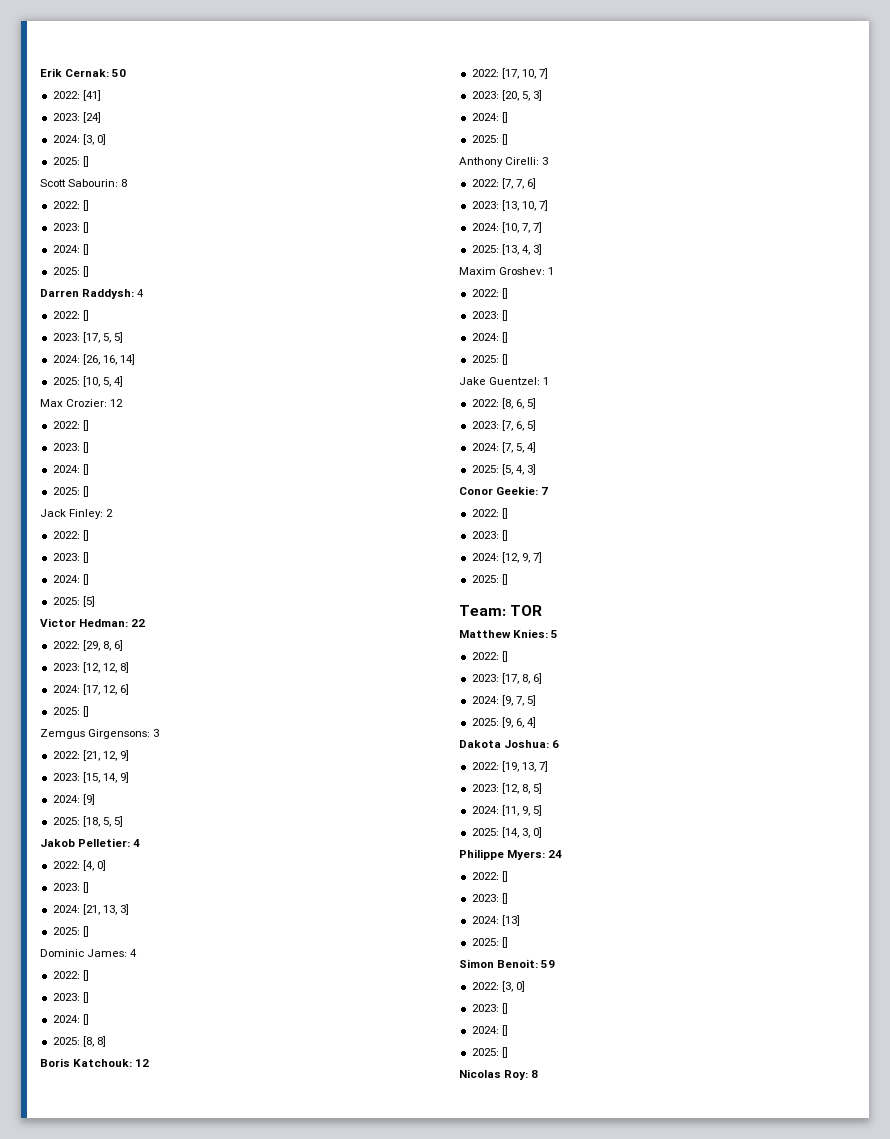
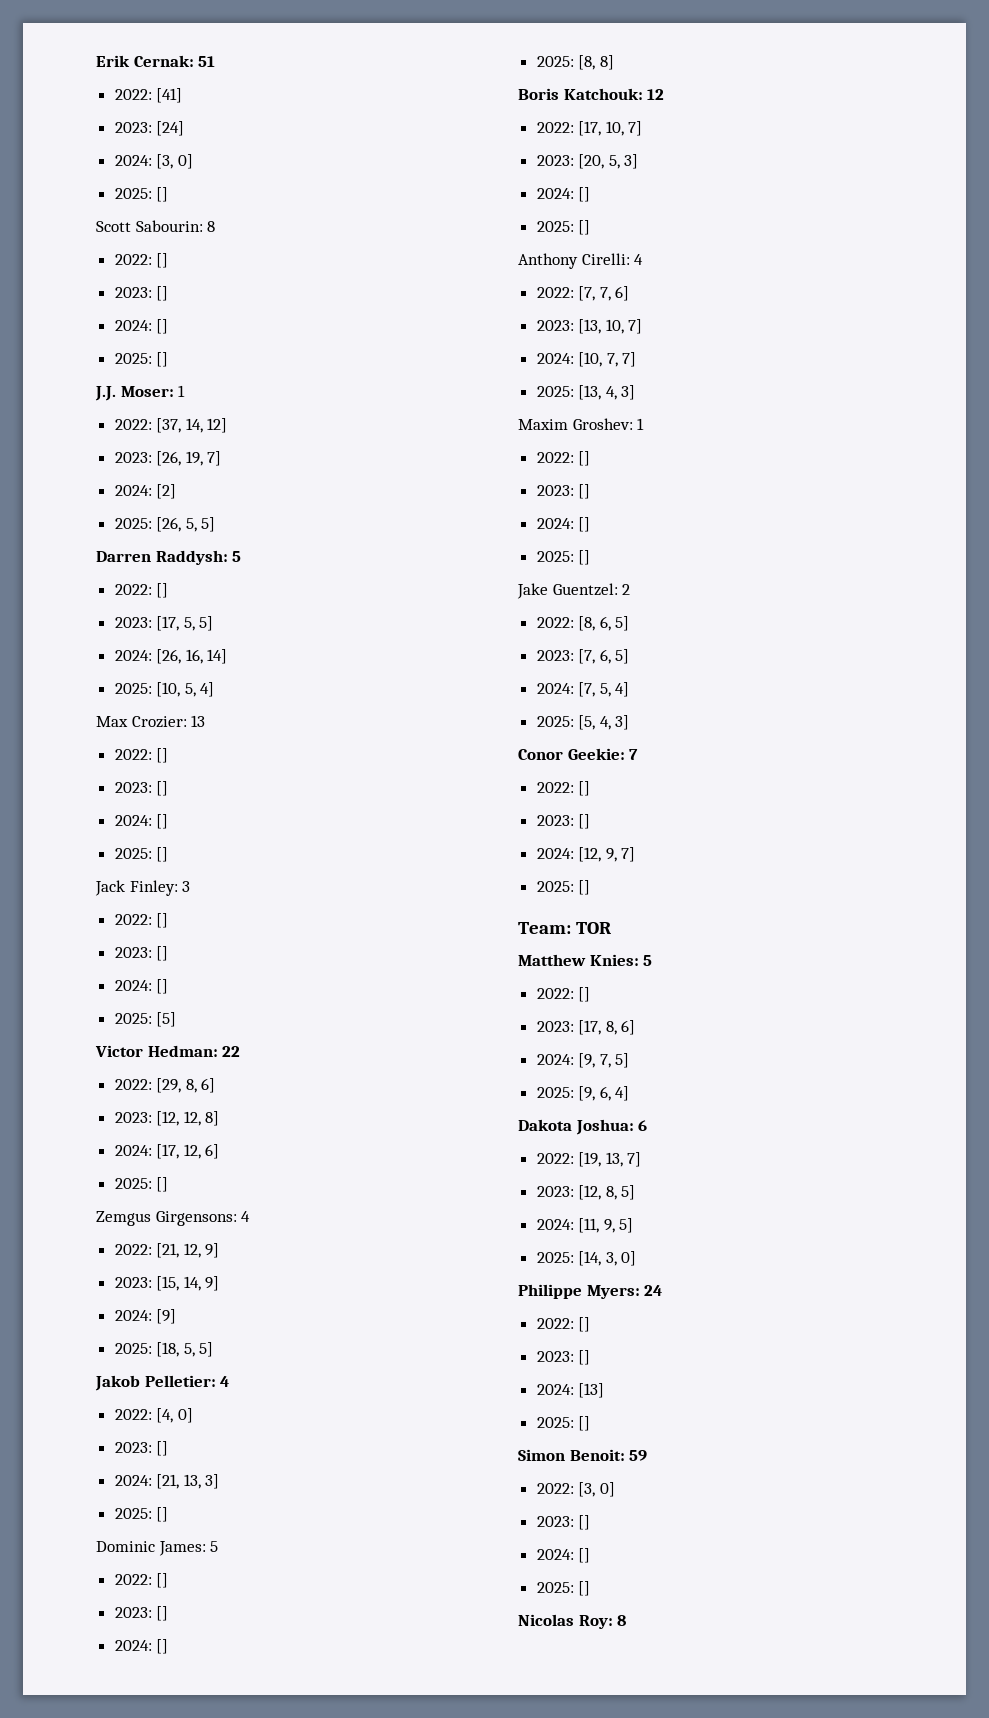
- Erik Cernak: 50
+ Erik Cernak: 51
+ J.J. Moser: 1
+ 2022: [37, 14, 12]
+ 2023: [26, 19, 7]
+ 2024: [2]
+ 2025: [26, 5, 5]
- Darren Raddysh: 4
+ Darren Raddysh: 5
- Max Crozier: 12
+ Max Crozier: 13
- Jack Finley: 2
+ Jack Finley: 3
- Zemgus Girgensons: 3
+ Zemgus Girgensons: 4
- Dominic James: 4
+ Dominic James: 5
- Anthony Cirelli: 3
+ Anthony Cirelli: 4
- Jake Guentzel: 1
+ Jake Guentzel: 2

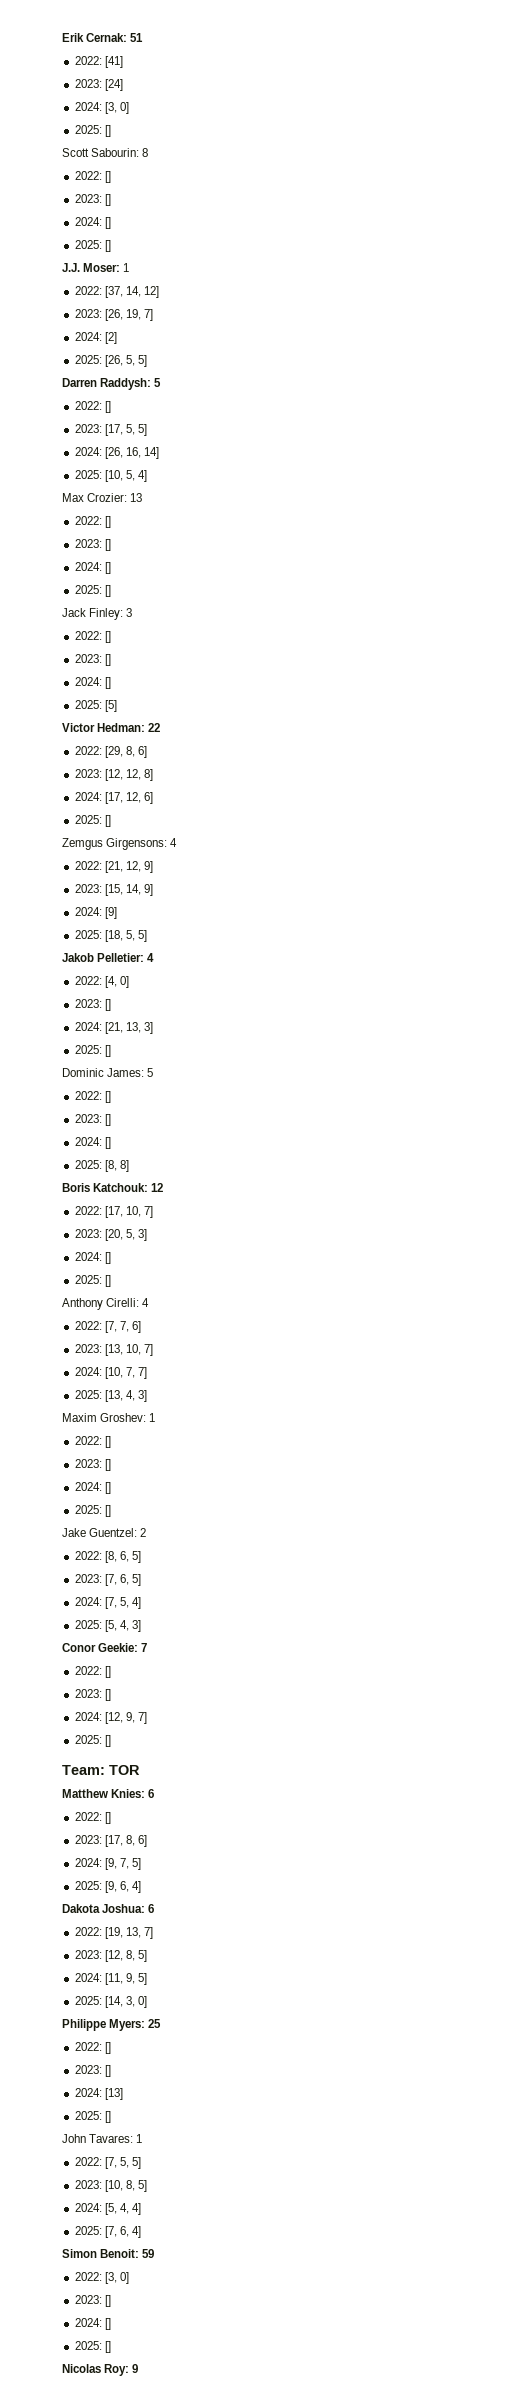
- Matthew Knies: 5
+ Matthew Knies: 6
- Philippe Myers: 24
+ Philippe Myers: 25
+ John Tavares: 1
+ 2022: [7, 5, 5]
+ 2023: [10, 8, 5]
+ 2024: [5, 4, 4]
+ 2025: [7, 6, 4]
- Nicolas Roy: 8
+ Nicolas Roy: 9

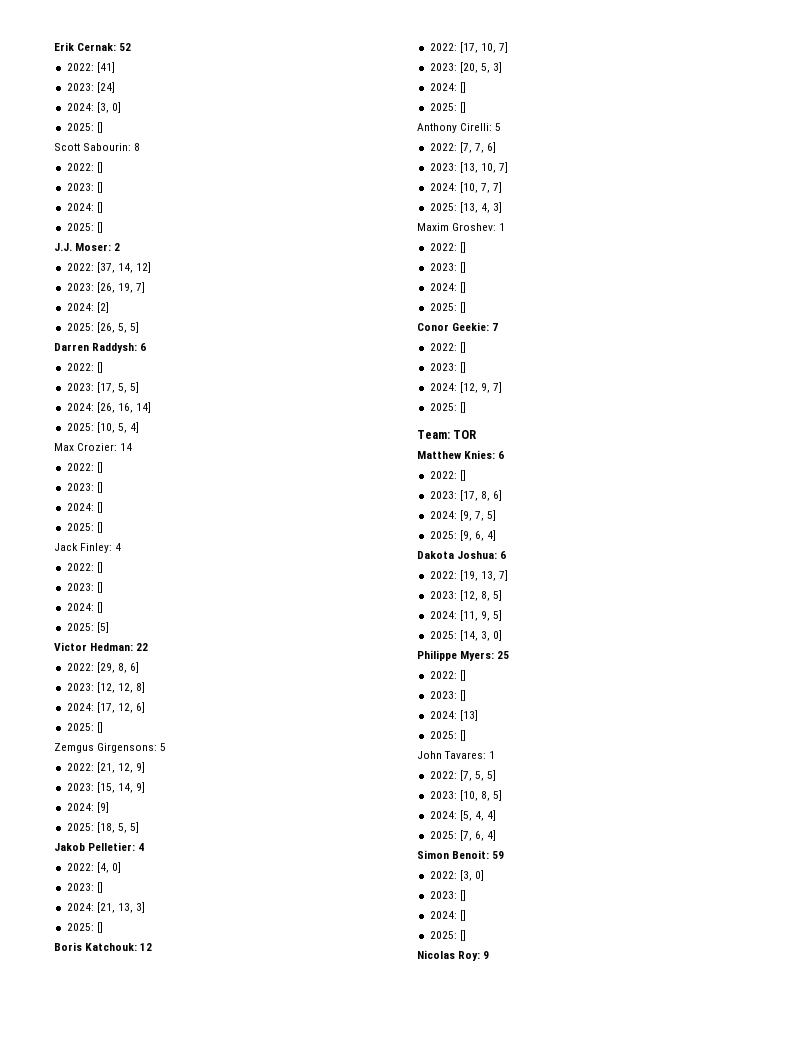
- Erik Cernak: 51
+ Erik Cernak: 52
- J.J. Moser: 1
+ J.J. Moser: 2
- Darren Raddysh: 5
+ Darren Raddysh: 6
- Max Crozier: 13
+ Max Crozier: 14
- Jack Finley: 3
+ Jack Finley: 4
- Zemgus Girgensons: 4
+ Zemgus Girgensons: 5
- Dominic James: 5
- 2022: []
- 2023: []
- 2024: []
- 2025: [8, 8]
- Anthony Cirelli: 4
+ Anthony Cirelli: 5
- Jake Guentzel: 2
- 2022: [8, 6, 5]
- 2023: [7, 6, 5]
- 2024: [7, 5, 4]
- 2025: [5, 4, 3]

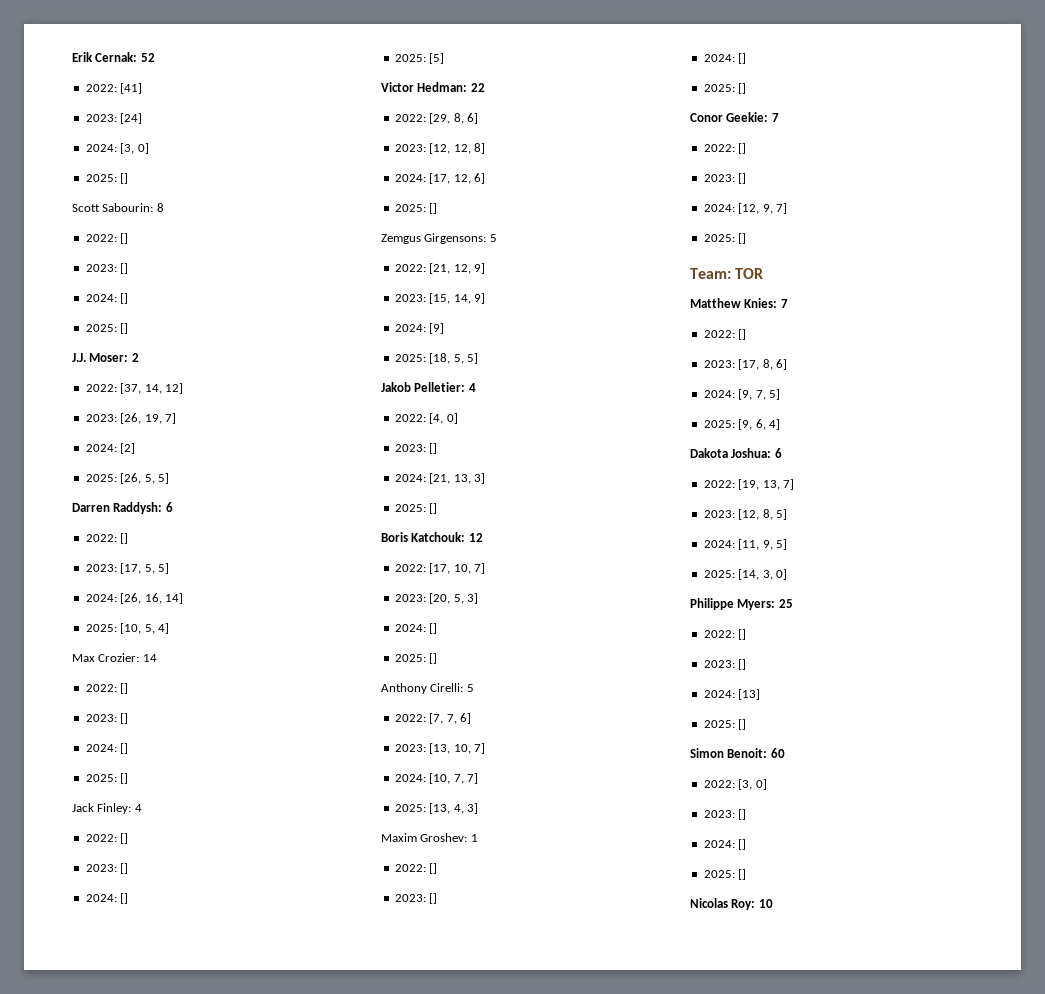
- Matthew Knies: 6
+ Matthew Knies: 7
- John Tavares: 1
- 2022: [7, 5, 5]
- 2023: [10, 8, 5]
- 2024: [5, 4, 4]
- 2025: [7, 6, 4]
- Simon Benoit: 59
+ Simon Benoit: 60
- Nicolas Roy: 9
+ Nicolas Roy: 10

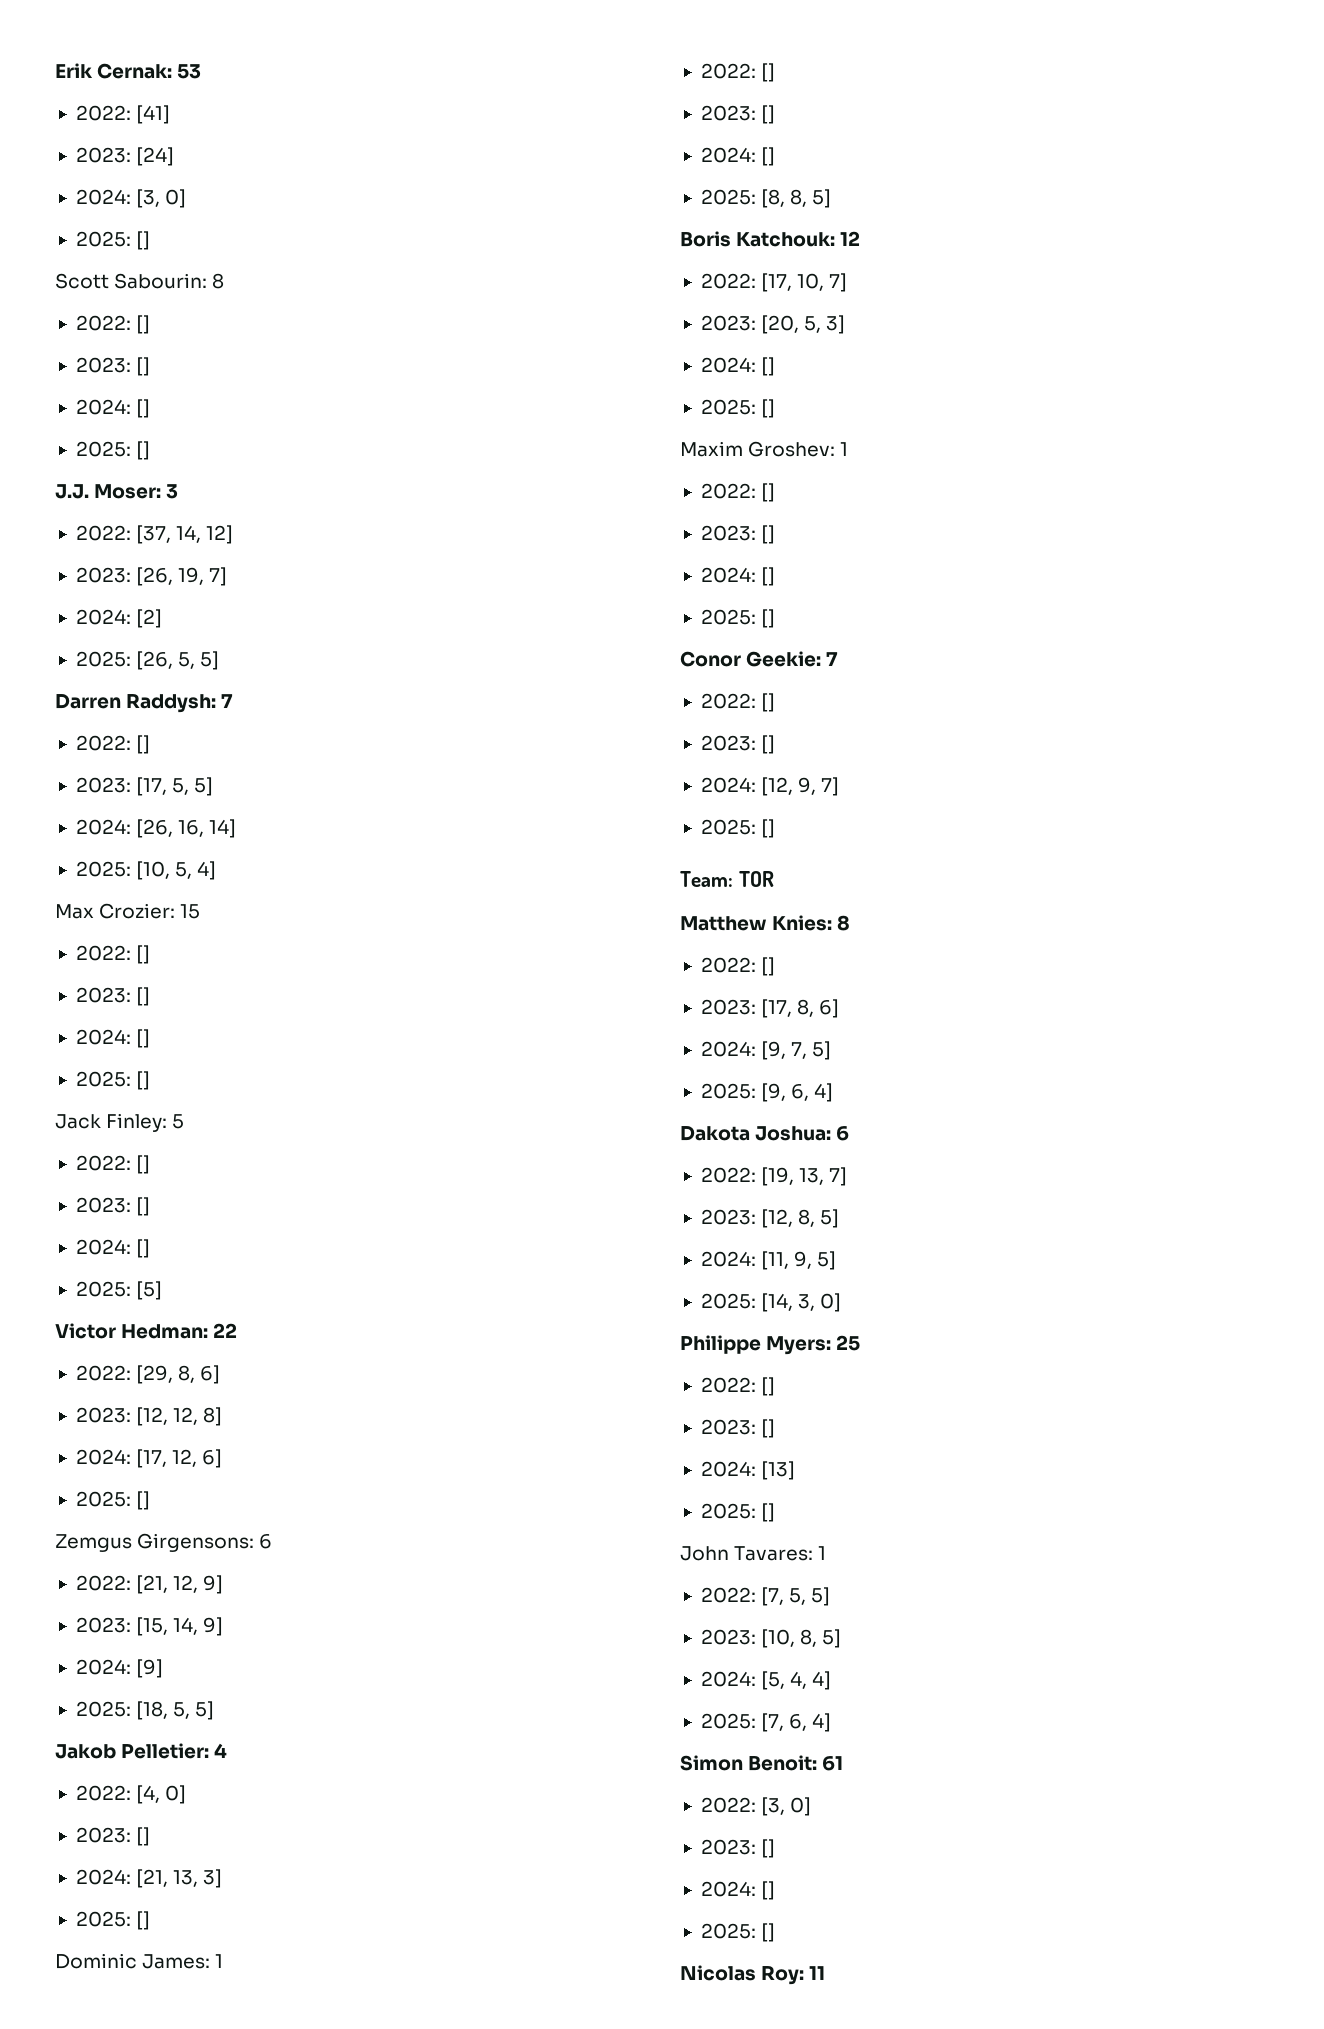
- Erik Cernak: 52
+ Erik Cernak: 53
- J.J. Moser: 2
+ J.J. Moser: 3
- Darren Raddysh: 6
+ Darren Raddysh: 7
- Max Crozier: 14
+ Max Crozier: 15
- Jack Finley: 4
+ Jack Finley: 5
- Zemgus Girgensons: 5
+ Zemgus Girgensons: 6
+ Dominic James: 1
+ 2022: []
+ 2023: []
+ 2024: []
+ 2025: [8, 8, 5]
- Anthony Cirelli: 5
- 2022: [7, 7, 6]
- 2023: [13, 10, 7]
- 2024: [10, 7, 7]
- 2025: [13, 4, 3]
- Matthew Knies: 7
+ Matthew Knies: 8
+ John Tavares: 1
+ 2022: [7, 5, 5]
+ 2023: [10, 8, 5]
+ 2024: [5, 4, 4]
+ 2025: [7, 6, 4]
- Simon Benoit: 60
+ Simon Benoit: 61
- Nicolas Roy: 10
+ Nicolas Roy: 11

